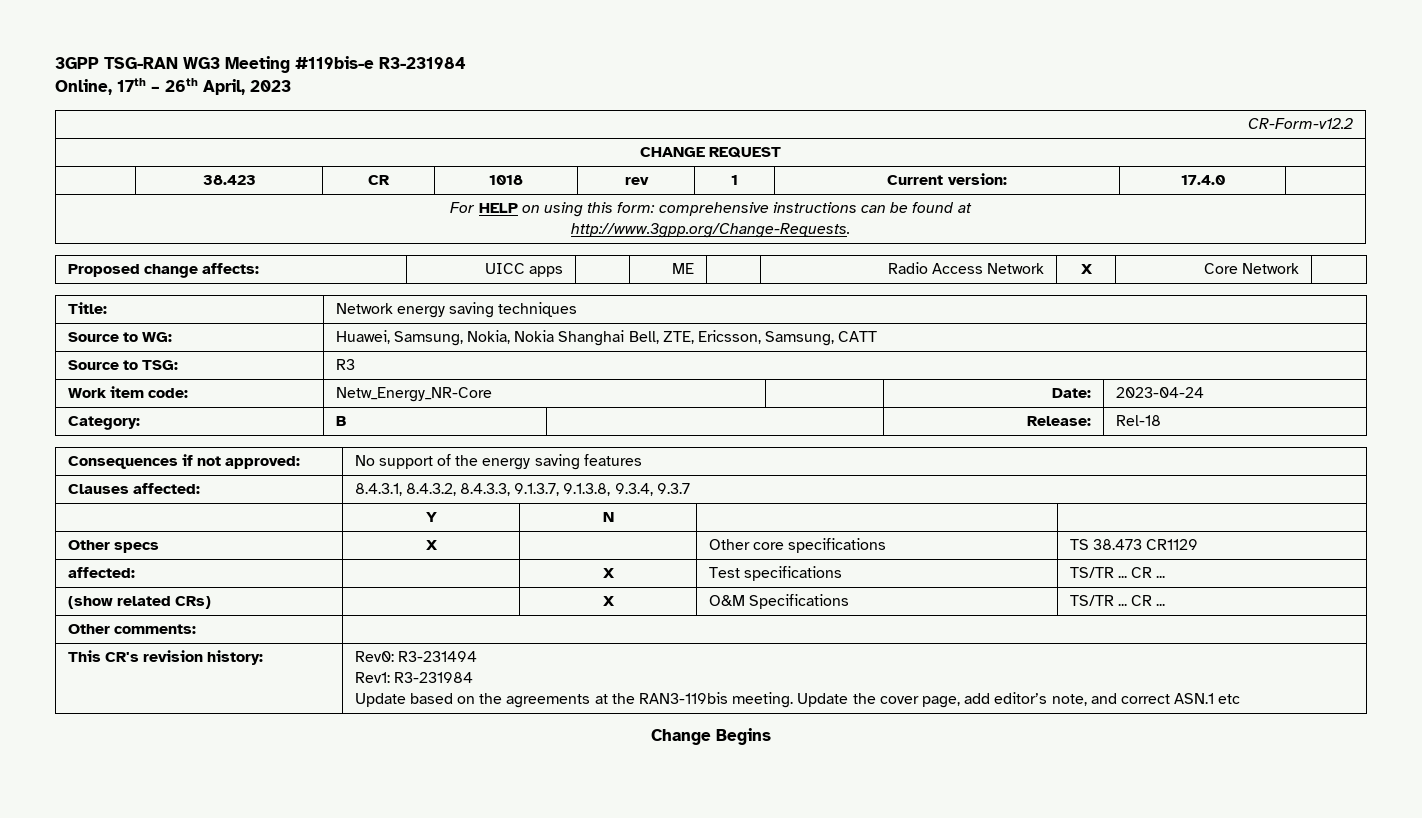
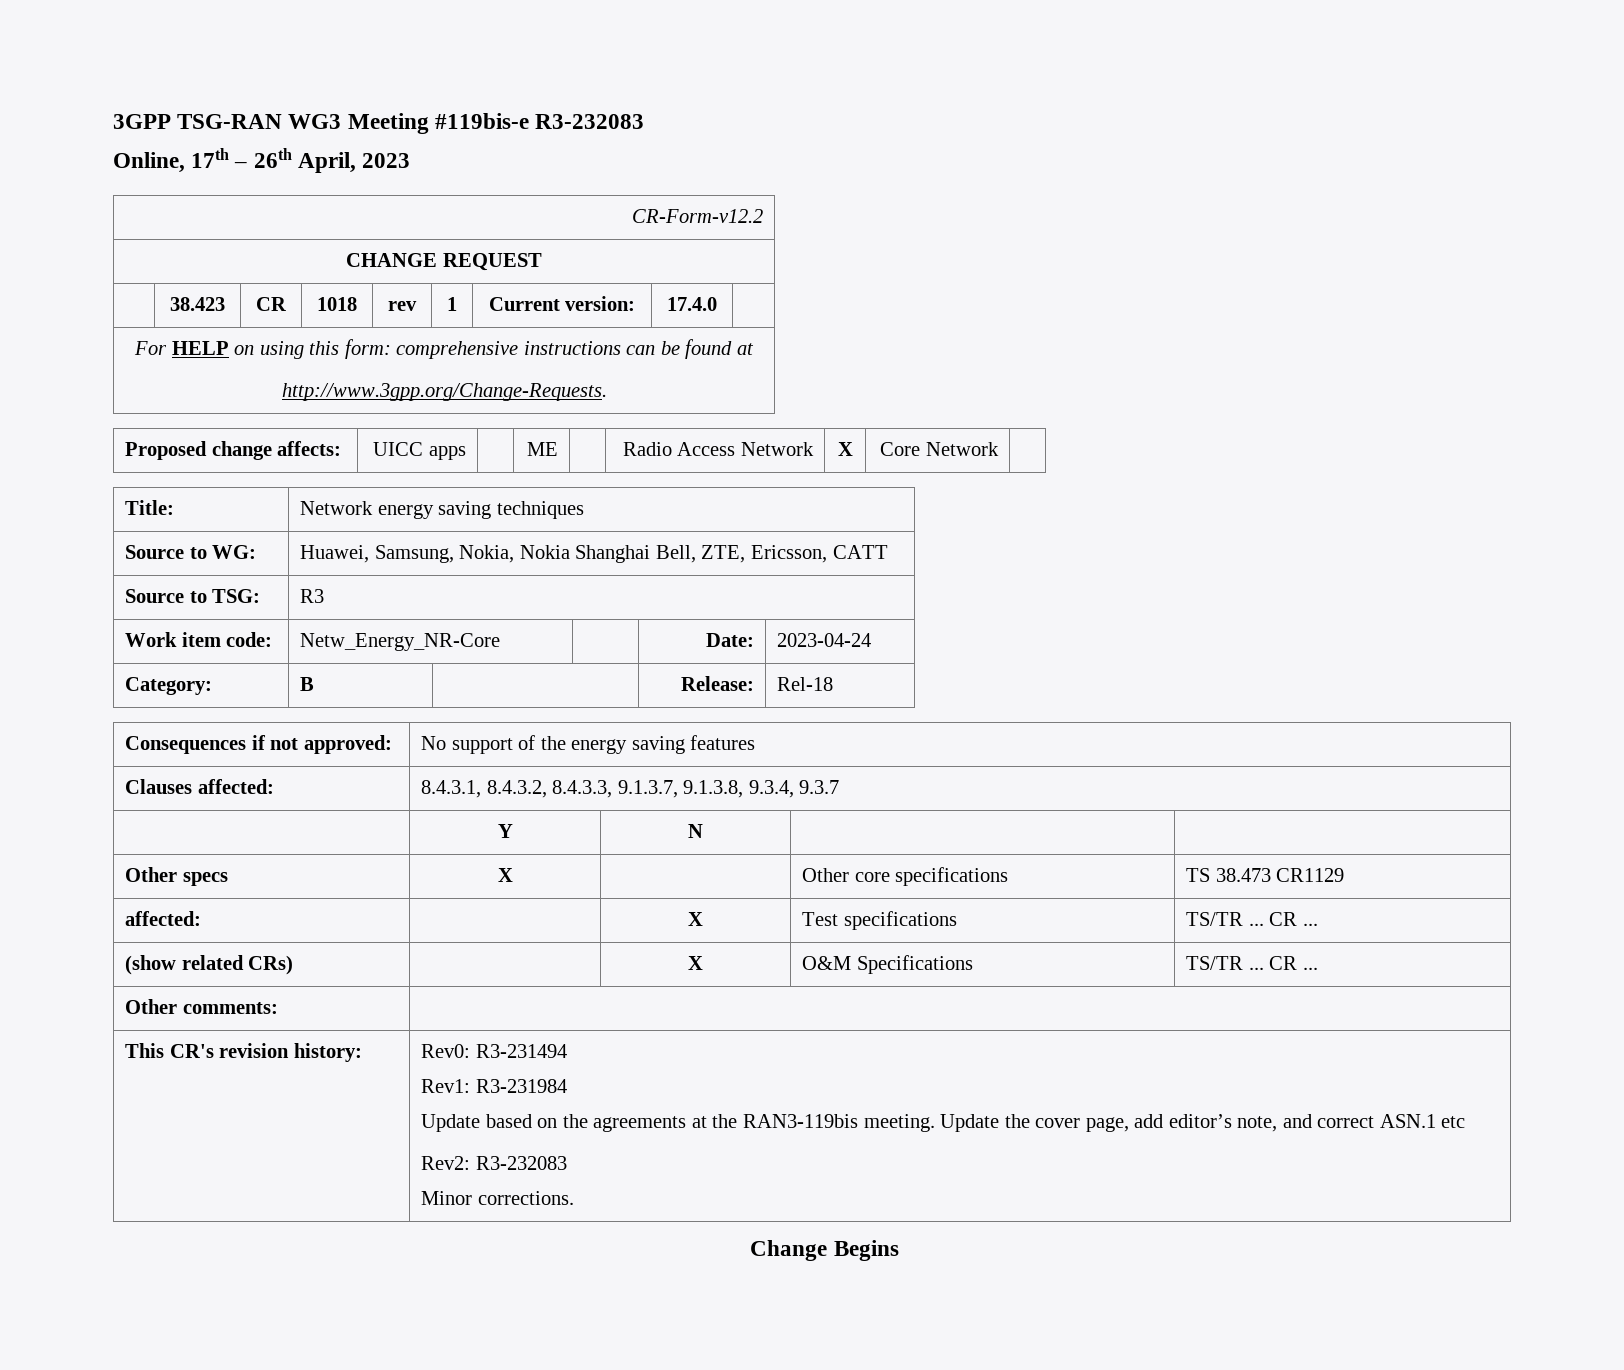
- 3GPP TSG-RAN WG3 Meeting #119bis-e R3-231984
+ 3GPP TSG-RAN WG3 Meeting #119bis-e R3-232083
- Source to WG: | Huawei, Samsung, Nokia, Nokia Shanghai Bell, ZTE, Ericsson, Samsung, CATT
+ Source to WG: | Huawei, Samsung, Nokia, Nokia Shanghai Bell, ZTE, Ericsson, CATT
  This CR's revision history: | Rev0: R3-231494
  Rev1: R3-231984
  Update based on the agreements at the RAN3-119bis meeting. Update the cover page, add editor’s note, and correct ASN.1 etc
+ Rev2: R3-232083
+ Minor corrections.

